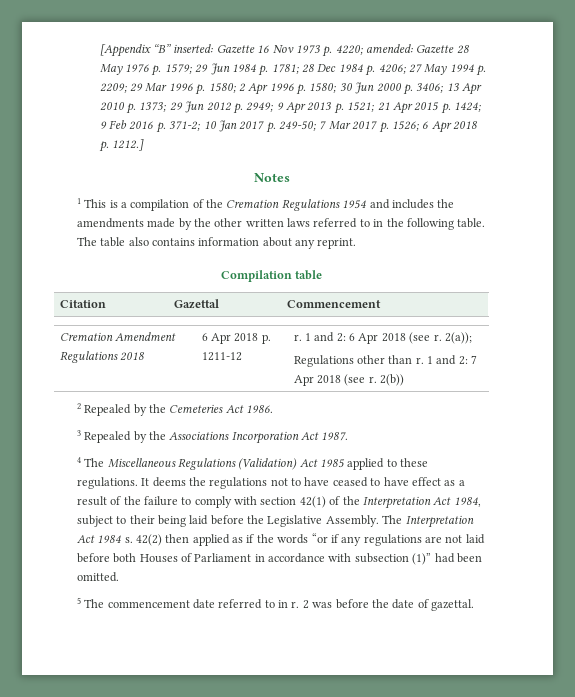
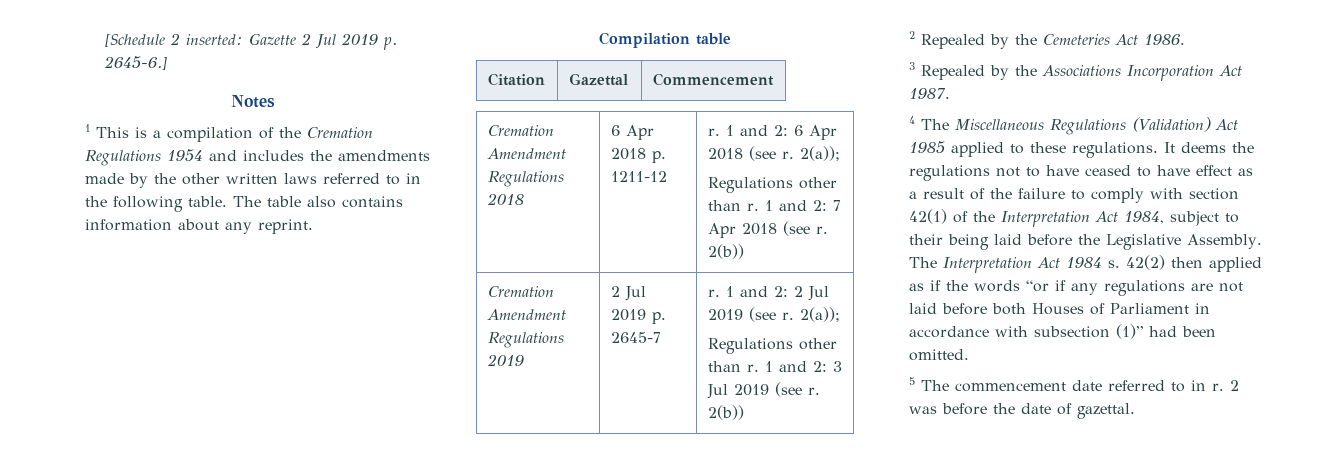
- [Appendix “B” inserted: Gazette 16 Nov 1973 p. 4220; amended: Gazette 28 May 1976 p. 1579; 29 Jun 1984 p. 1781; 28 Dec 1984 p. 4206; 27 May 1994 p. 2209; 29 Mar 1996 p. 1580; 2 Apr 1996 p. 1580; 30 Jun 2000 p. 3406; 13 Apr 2010 p. 1373; 29 Jun 2012 p. 2949; 9 Apr 2013 p. 1521; 21 Apr 2015 p. 1424; 9 Feb 2016 p. 371-2; 10 Jan 2017 p. 249-50; 7 Mar 2017 p. 1526; 6 Apr 2018 p. 1212.]
+ [Schedule 2 inserted: Gazette 2 Jul 2019 p. 2645-6.]
+ Cremation Amendment Regulations 2019 | 2 Jul 2019 p. 2645-7 | r. 1 and 2: 2 Jul 2019 (see r. 2(a));
+ Regulations other than r. 1 and 2: 3 Jul 2019 (see r. 2(b))

